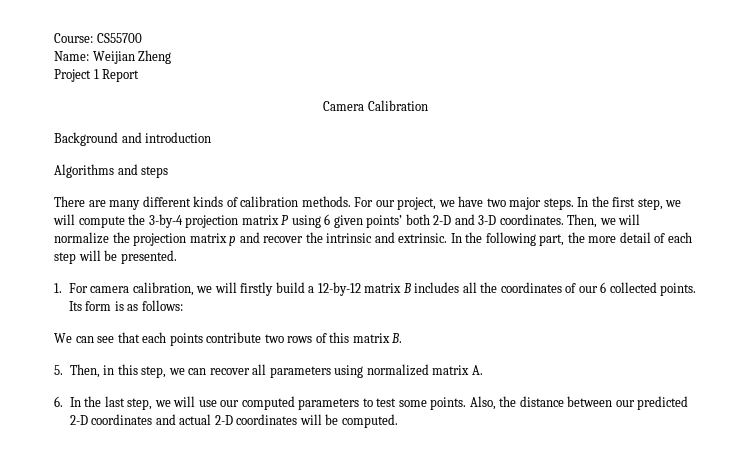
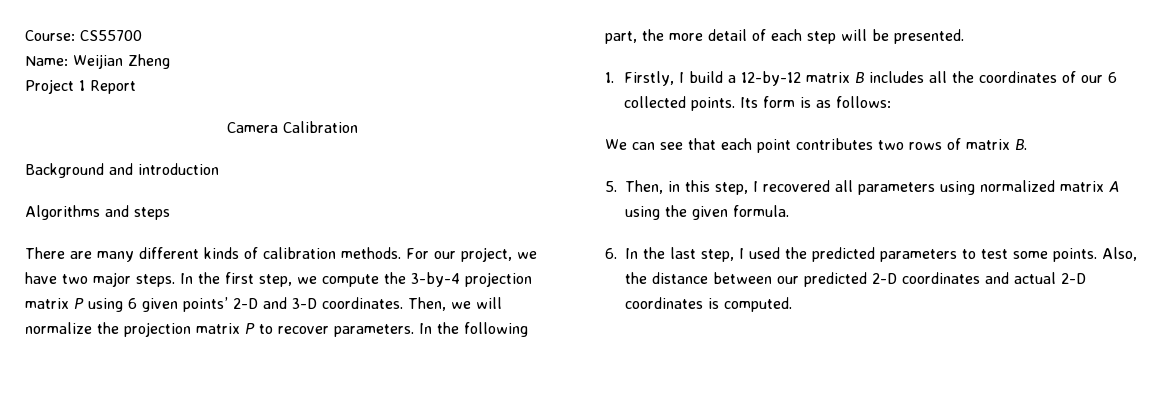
- In the first step, we will compute the 3-by-4 projection matrix P using 6 given points’ both 2-D and 3-D coordinates.
+ In the first step, we compute the 3-by-4 projection matrix P using 6 given points’ 2-D and 3-D coordinates.
- Then, we will normalize the projection matrix p and recover the intrinsic and extrinsic.
+ Then, we will normalize the projection matrix P to recover parameters.
- 1. For camera calibration, we will firstly build a 12-by-12 matrix B includes all the coordinates of our 6 collected points.
+ 1. Firstly, I build a 12-by-12 matrix B includes all the coordinates of our 6 collected points.
- We can see that each points contribute two rows of this matrix B.
+ We can see that each point contributes two rows of matrix B.
- 5. Then, in this step, we can recover all parameters using normalized matrix A.
+ 5. Then, in this step, I recovered all parameters using normalized matrix A using the given formula.
- 6. In the last step, we will use our computed parameters to test some points.
+ 6. In the last step, I used the predicted parameters to test some points.
- Also, the distance between our predicted 2-D coordinates and actual 2-D coordinates will be computed.
+ Also, the distance between our predicted 2-D coordinates and actual 2-D coordinates is computed.

